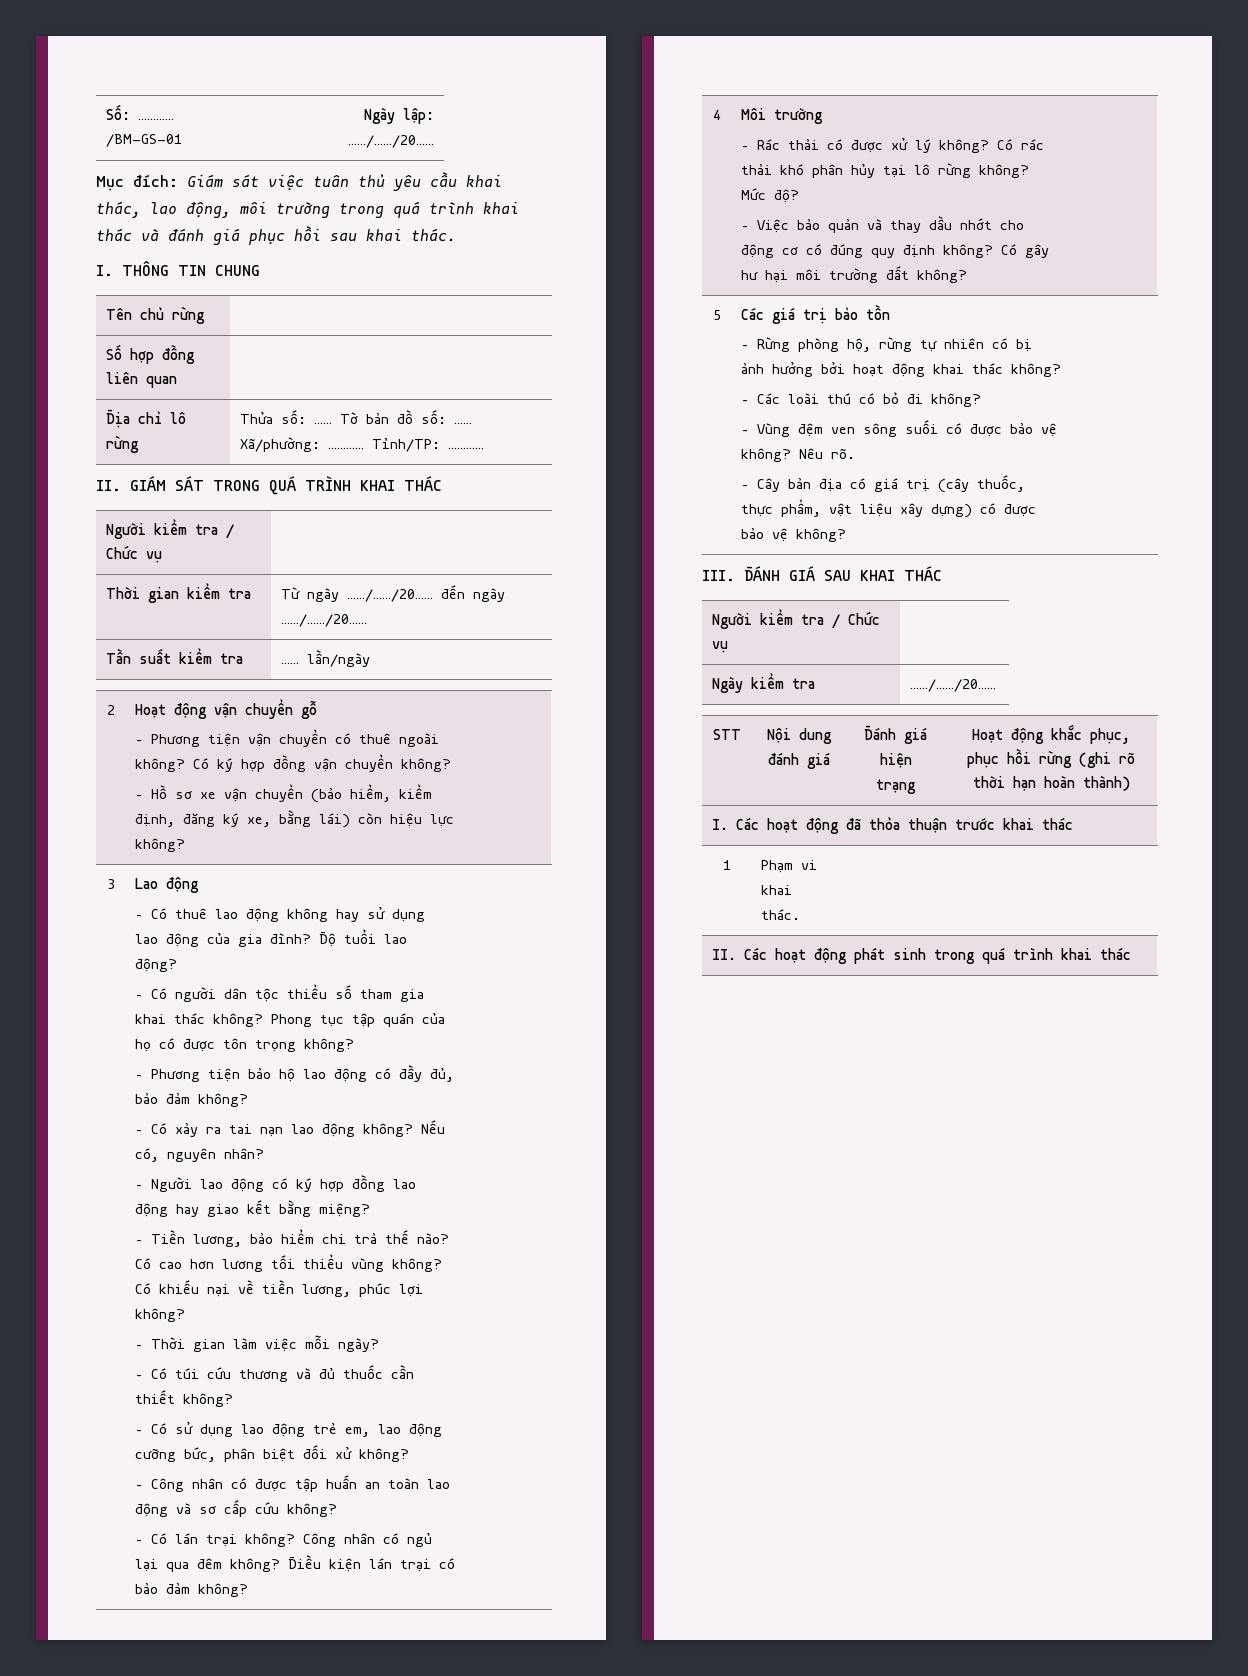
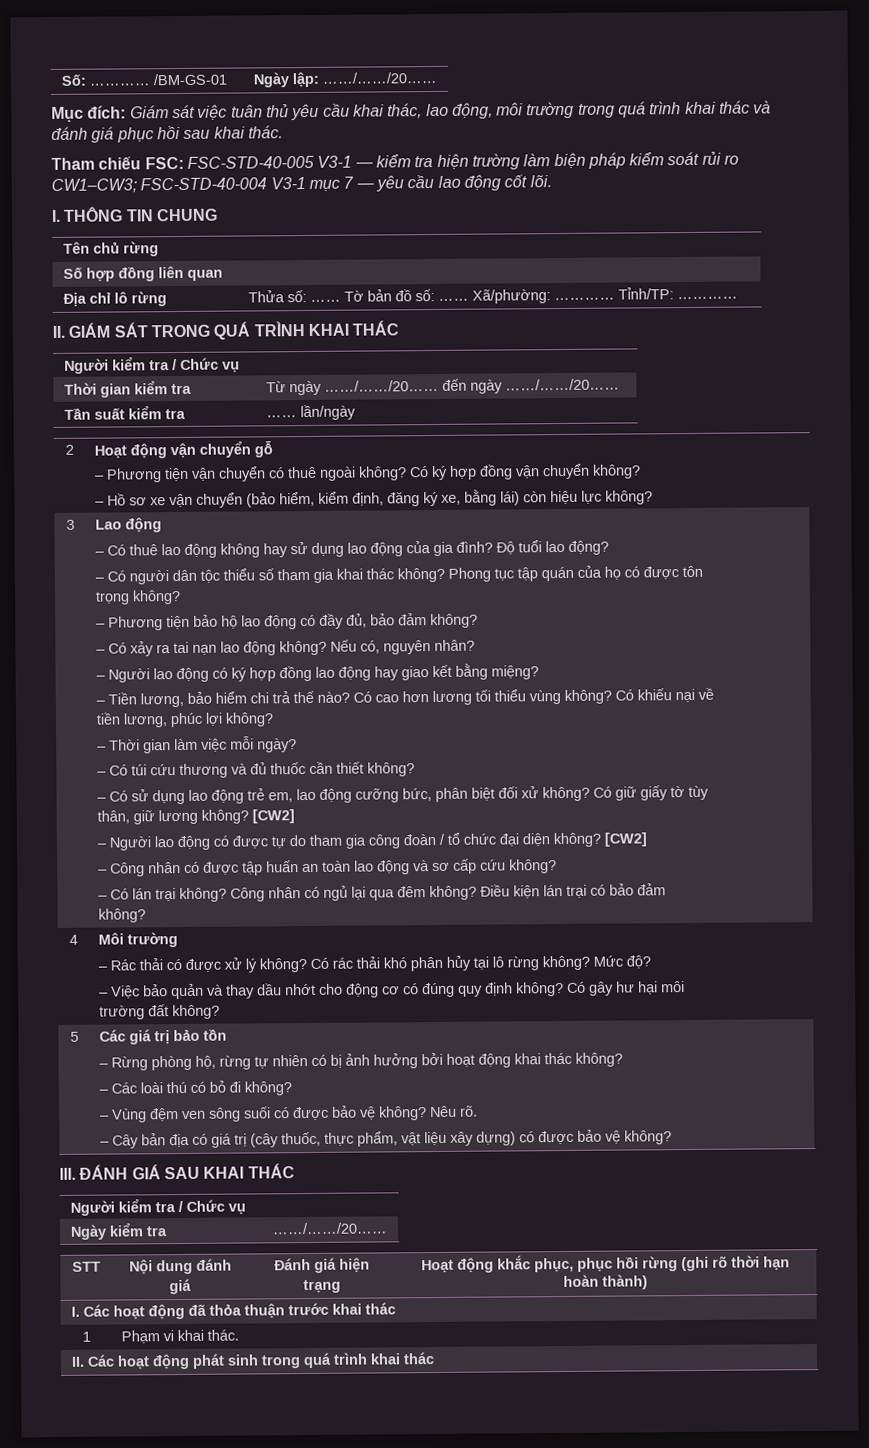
+ Tham chiếu FSC: FSC-STD-40-005 V3-1 — kiểm tra hiện trường làm biện pháp kiểm soát rủi ro CW1–CW3; FSC-STD-40-004 V3-1 mục 7 — yêu cầu lao động cốt lõi.
+ Có giữ giấy tờ tùy thân, giữ lương không? [CW2]
+ – Người lao động có được tự do tham gia công đoàn / tổ chức đại diện không? [CW2]

